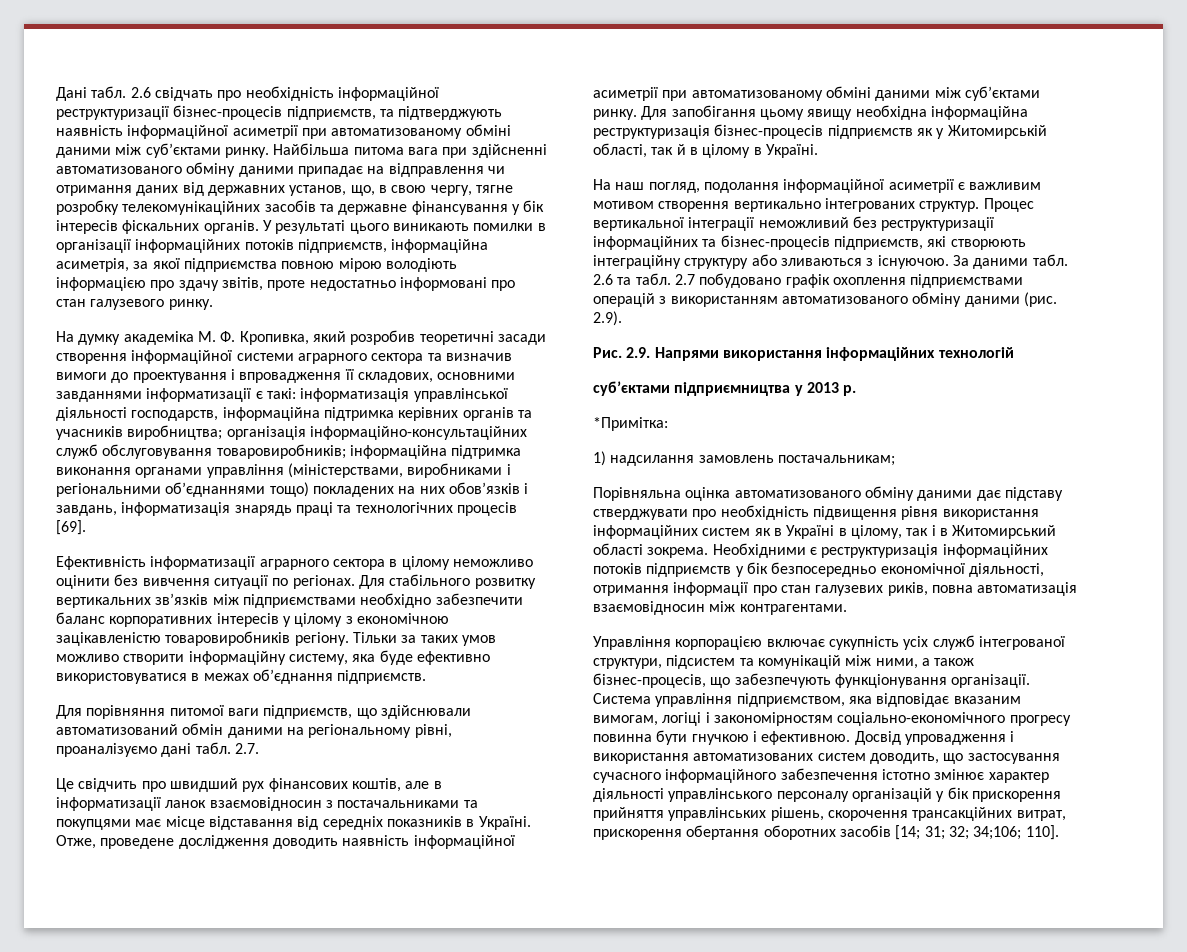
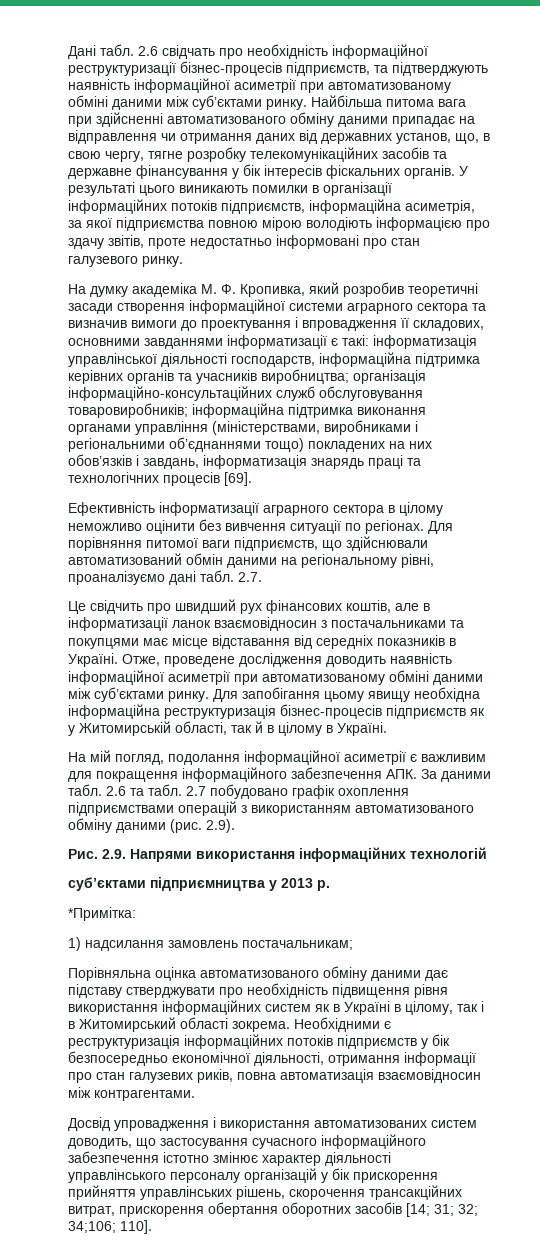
- Для стабільного розвитку вертикальних зв’язків між підприємствами необхідно забезпечити баланс корпоративних інтересів у цілому з економічною зацікавленістю товаровиробників регіону. Тільки за таких умов можливо створити інформаційну систему, яка буде ефективно використовуватися в межах об’єднання підприємств.
- На наш погляд, подолання інформаційної асиметрії є важливим мотивом створення вертикально інтегрованих структур. Процес вертикальної інтеграції неможливий без реструктуризації інформаційних та бізнес-процесів підприємств, які створюють інтеграційну структуру або зливаються з існуючою. За даними табл.
+ На мій погляд, подолання інформаційної асиметрії є важливим для покращення інформаційного забезпечення АПК. За даними табл.
- Управління корпорацією включає сукупність усіх служб інтегрованої структури, підсистем та комунікацій між ними, а також бізнес-процесів, що забезпечують функціонування організації. Система управління підприємством, яка відповідає вказаним вимогам, логіці і закономірностям соціально-економічного прогресу повинна бути гнучкою і ефективною.

